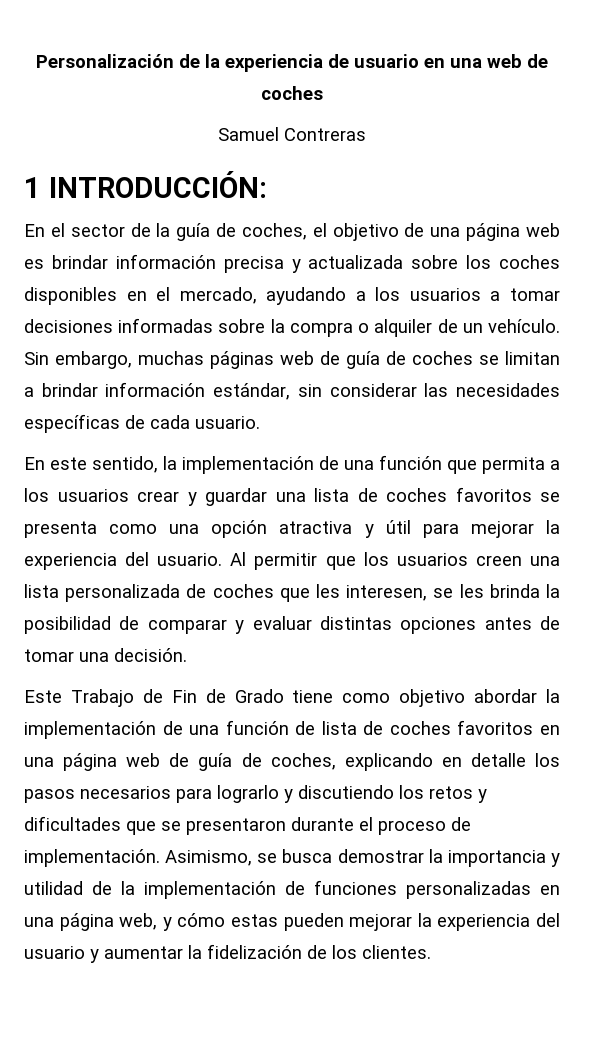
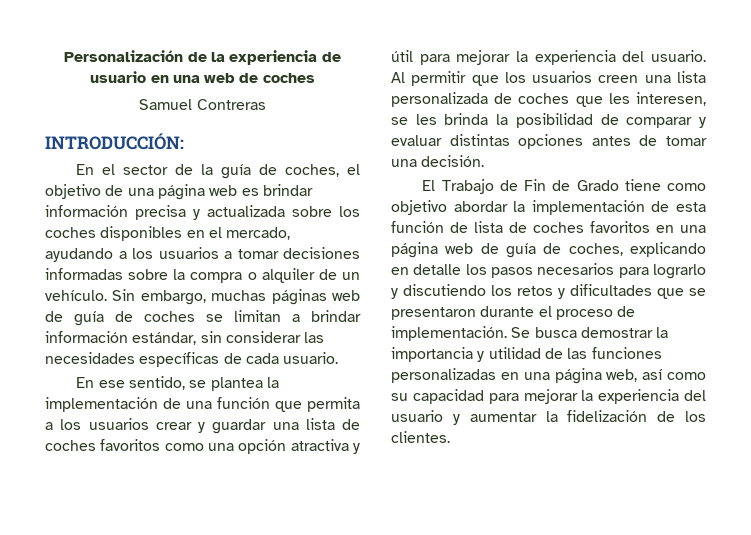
- 1 INTRODUCCIÓN:
+ INTRODUCCIÓN:
- En este sentido, la implementación de una función que permita a los usuarios crear y guardar una lista de coches favoritos se presenta como una opción atractiva y útil para mejorar la experiencia del usuario.
+ En ese sentido, se plantea la implementación de una función que permita a los usuarios crear y guardar una lista de coches favoritos como una opción atractiva y útil para mejorar la experiencia del usuario.
- Este Trabajo de Fin de Grado tiene como objetivo abordar la implementación de una función de lista de coches favoritos en una página web de guía de coches, explicando en detalle los pasos necesarios para lograrlo y discutiendo los retos y dificultades que se presentaron durante el proceso de implementación.
+ El Trabajo de Fin de Grado tiene como objetivo abordar la implementación de esta función de lista de coches favoritos en una página web de guía de coches, explicando en detalle los pasos necesarios para lograrlo y discutiendo los retos y dificultades que se presentaron durante el proceso de implementación.
- Asimismo, se busca demostrar la importancia y utilidad de la implementación de funciones personalizadas en una página web, y cómo estas pueden mejorar la experiencia del usuario y aumentar la fidelización de los clientes.
+ Se busca demostrar la importancia y utilidad de las funciones personalizadas en una página web, así como su capacidad para mejorar la experiencia del usuario y aumentar la fidelización de los clientes.

